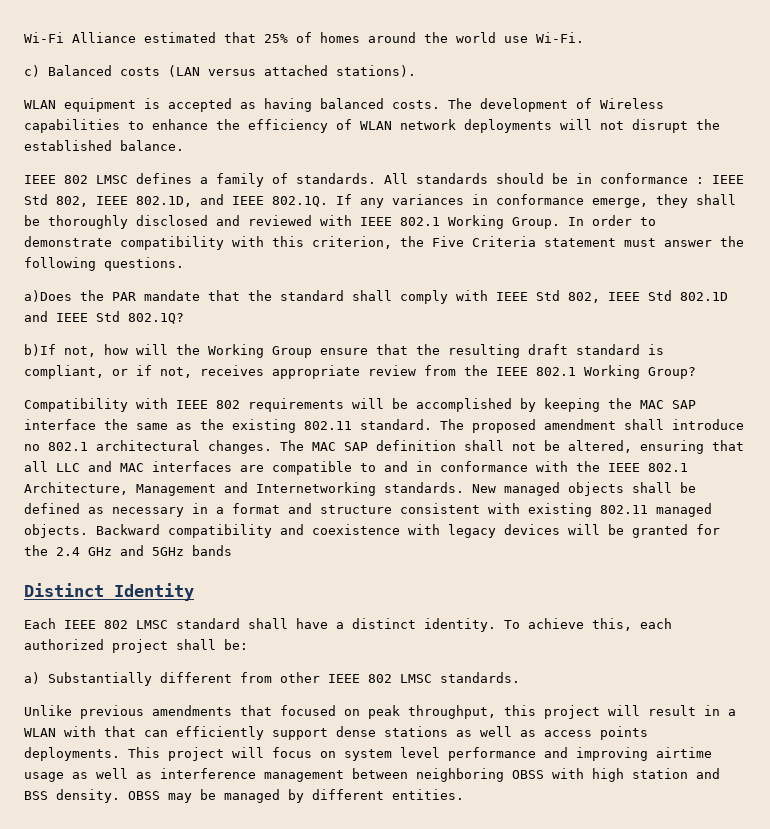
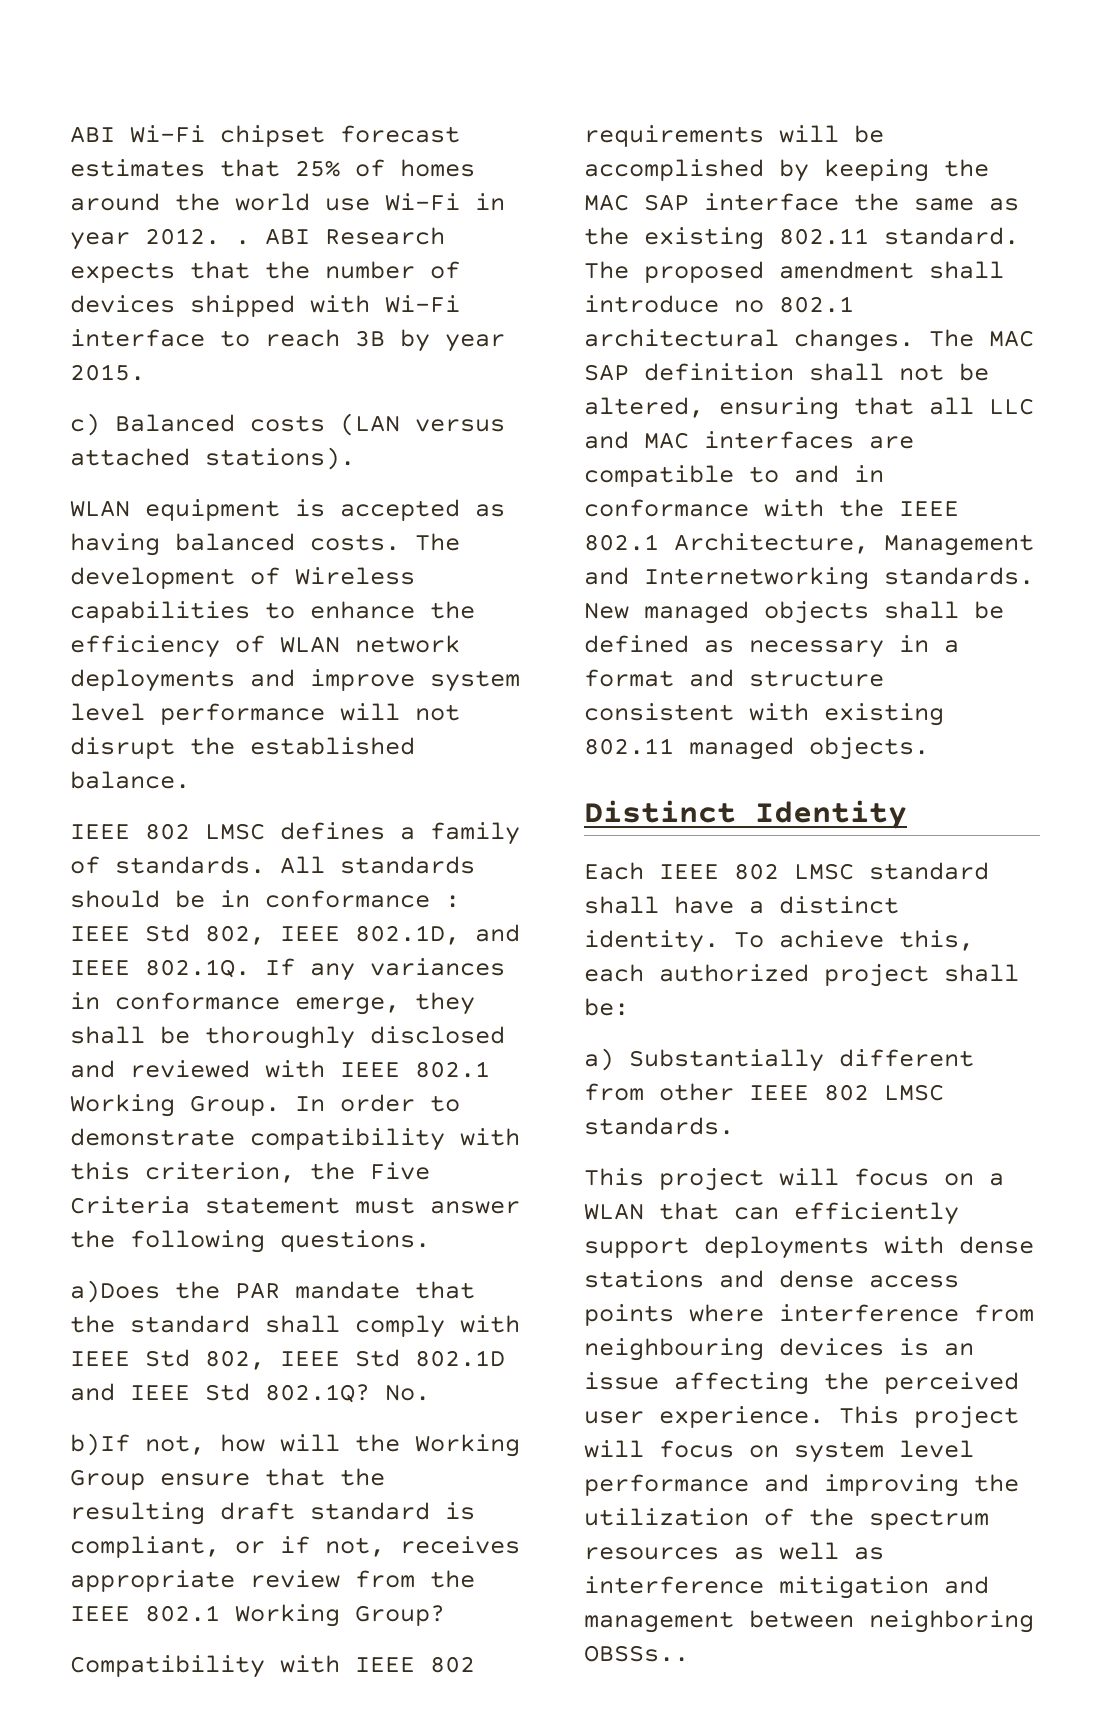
- Wi-Fi Alliance estimated that 25% of homes around the world use Wi-Fi.
+ ABI Wi-Fi chipset forecast estimates that 25% of homes around the world use Wi-Fi in year 2012. . ABI Research expects that the number of devices shipped with Wi-Fi interface to reach 3B by year 2015.
- The development of Wireless capabilities to enhance the efficiency of WLAN network deployments will not disrupt the established balance.
+ The development of Wireless capabilities to enhance the efficiency of WLAN network deployments and improve system level performance will not disrupt the established balance.
+ No.
- Backward compatibility and coexistence with legacy devices will be granted for the 2.4 GHz and 5GHz bands
- Unlike previous amendments that focused on peak throughput, this project will result in a WLAN with that can efficiently support dense stations as well as access points deployments.
+ This project will focus on a WLAN that can efficiently support deployments with dense stations and dense access points where interference from neighbouring devices is an issue affecting the perceived user experience.
- This project will focus on system level performance and improving airtime usage as well as interference management between neighboring OBSS with high station and BSS density. OBSS may be managed by different entities.
+ This project will focus on system level performance and improving the utilization of the spectrum resources as well as interference mitigation and management between neighboring OBSSs..

